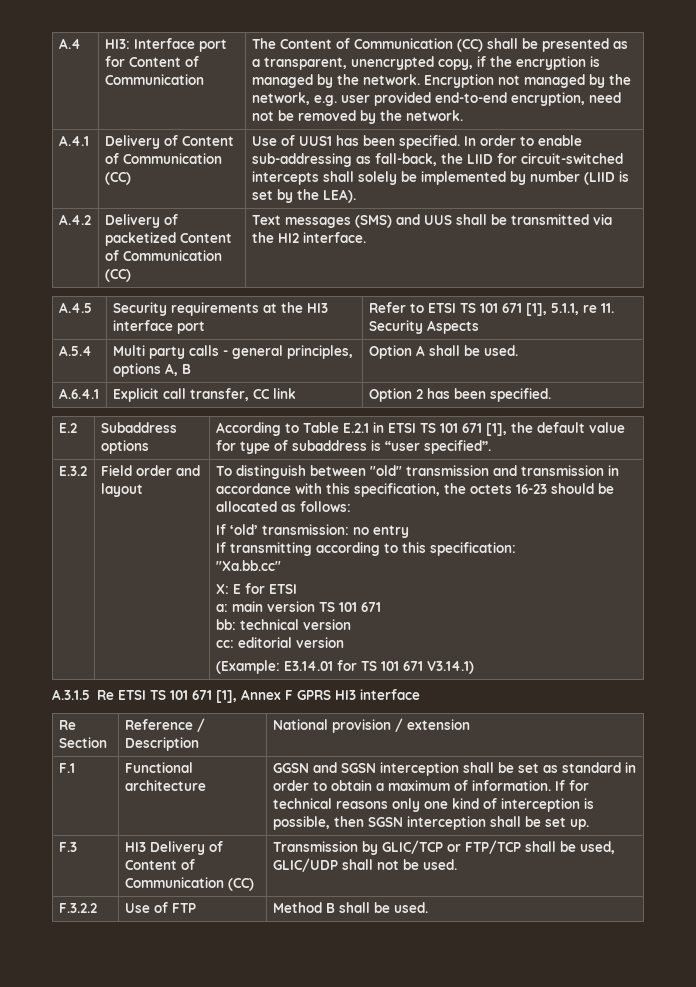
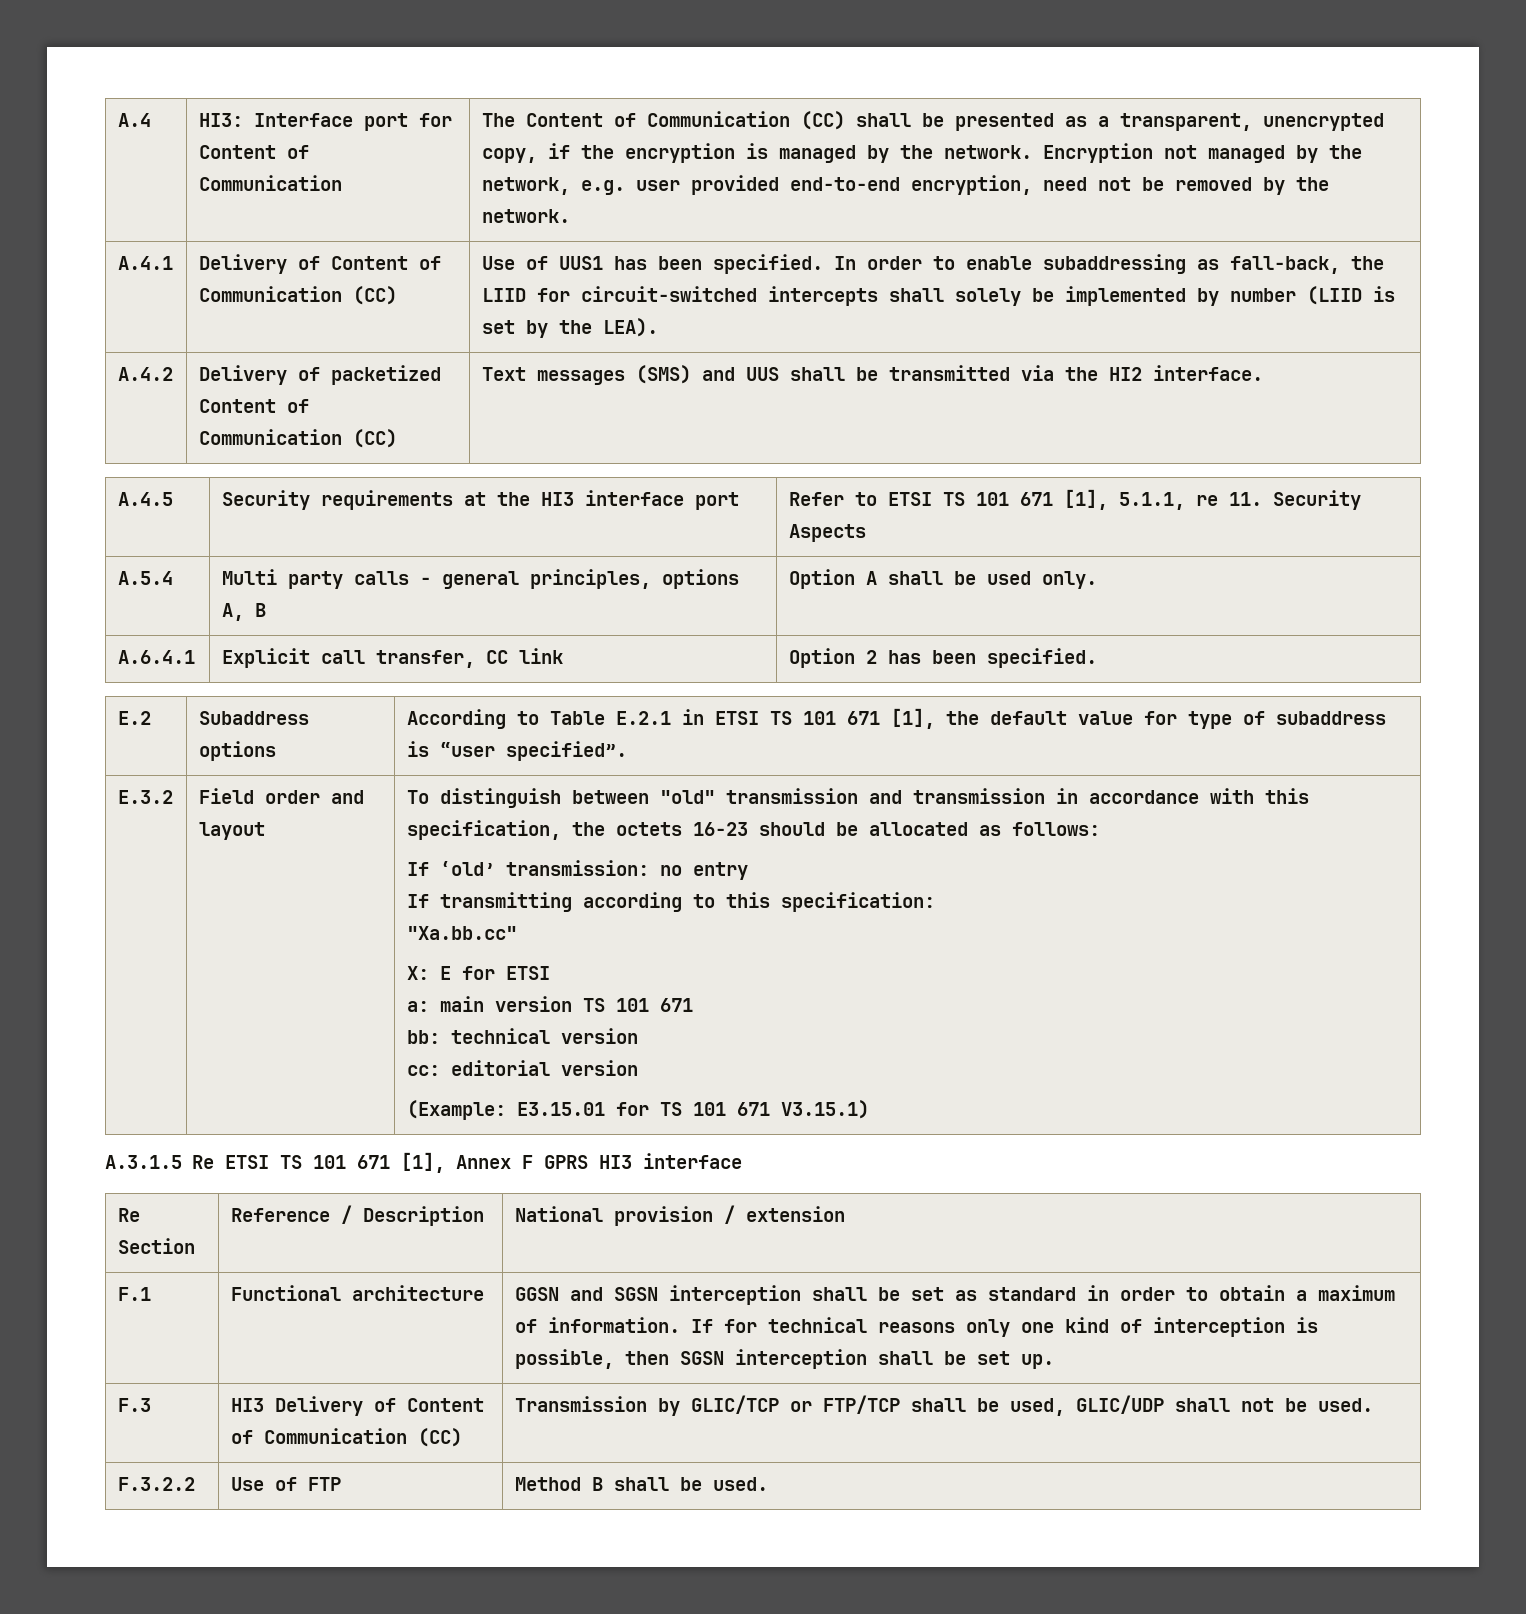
- A.4.1 | Delivery of Content of Communication (CC) | Use of UUS1 has been specified. In order to enable sub-addressing as fall-back, the LIID for circuit-switched intercepts shall solely be implemented by number (LIID is set by the LEA).
+ A.4.1 | Delivery of Content of Communication (CC) | Use of UUS1 has been specified. In order to enable subaddressing as fall-back, the LIID for circuit-switched intercepts shall solely be implemented by number (LIID is set by the LEA).
- A.5.4 | Multi party calls - general principles, options A, B | Option A shall be used.
+ A.5.4 | Multi party calls - general principles, options A, B | Option A shall be used only.
- (Example: E3.14.01 for TS 101 671 V3.14.1)
+ (Example: E3.15.01 for TS 101 671 V3.15.1)

